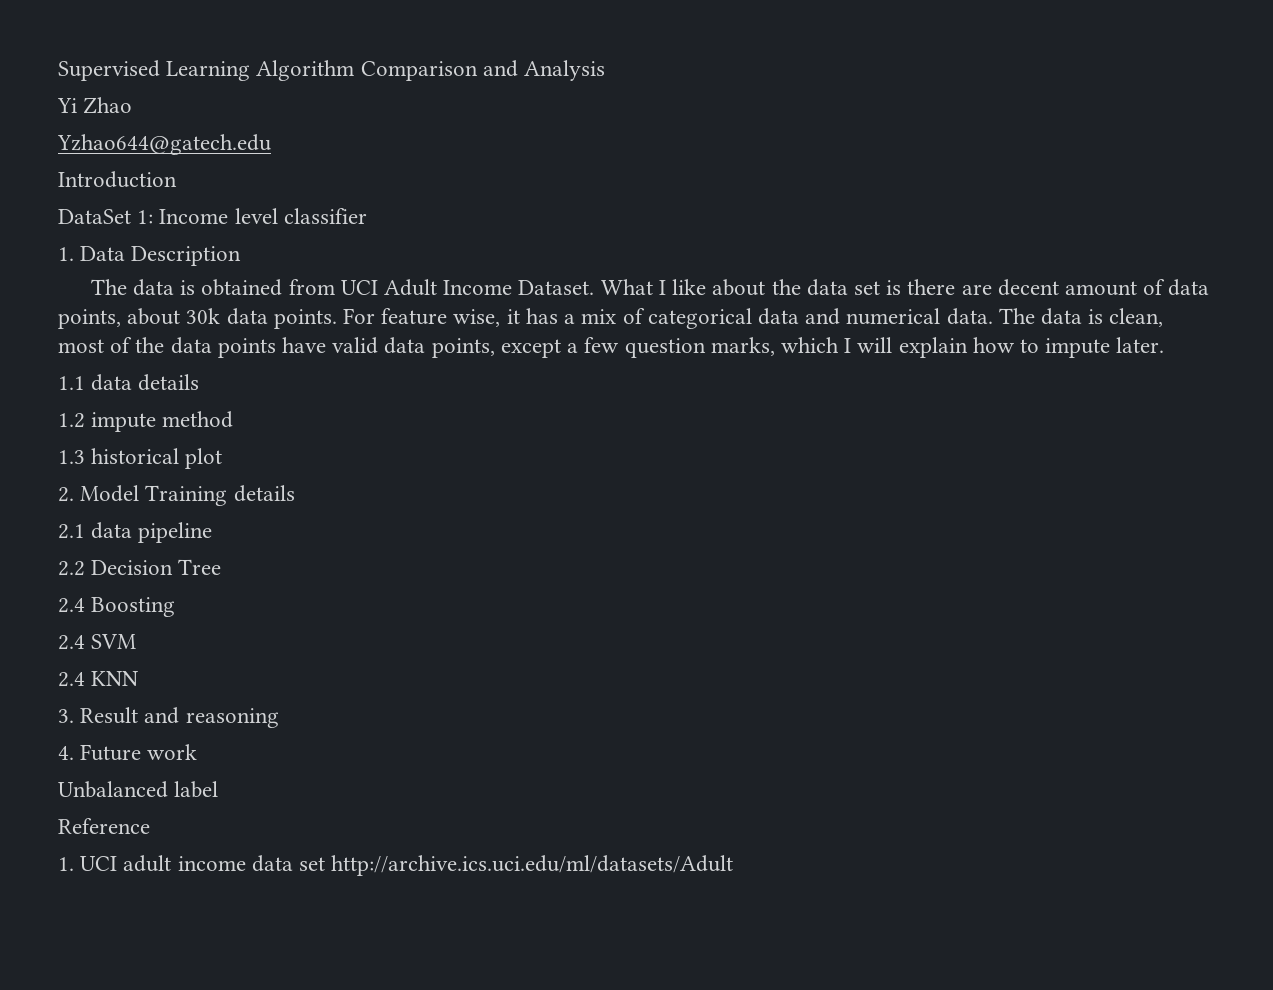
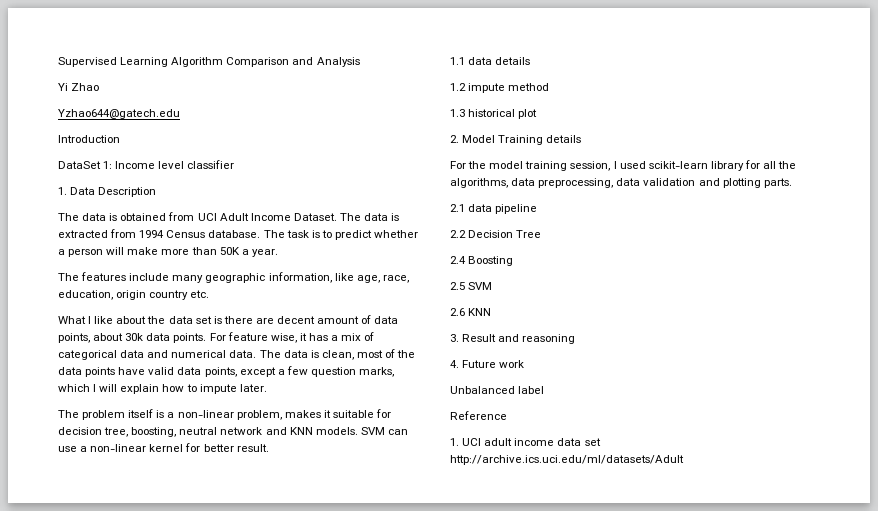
- The data is obtained from UCI Adult Income Dataset. What I like about the data set is there are decent amount of data points, about 30k data points.
+ The data is obtained from UCI Adult Income Dataset. The data is extracted from 1994 Census database. The task is to predict whether a person will make more than 50K a year.
+ The features include many geographic information, like age, race, education, origin country etc.
+ What I like about the data set is there are decent amount of data points, about 30k data points.
+ The problem itself is a non-linear problem, makes it suitable for decision tree, boosting, neutral network and KNN models. SVM can use a non-linear kernel for better result.
+ For the model training session, I used scikit-learn library for all the algorithms, data preprocessing, data validation and plotting parts.
- 2.4 SVM
+ 2.5 SVM
- 2.4 KNN
+ 2.6 KNN

